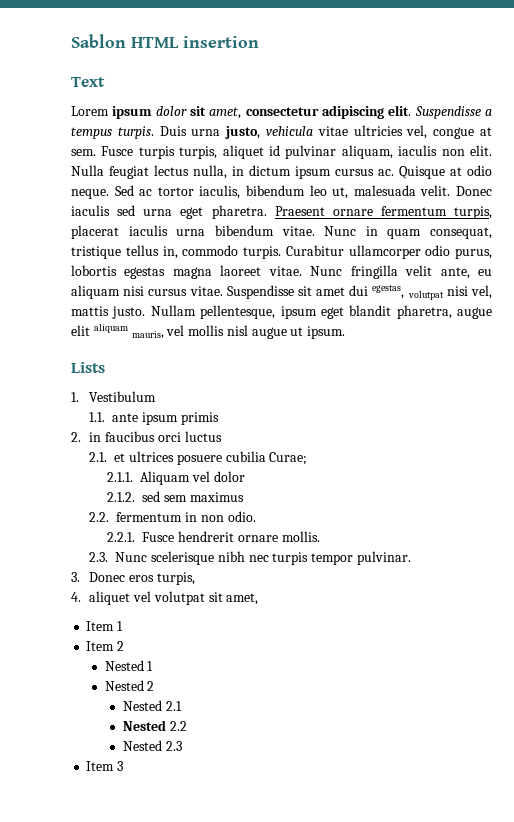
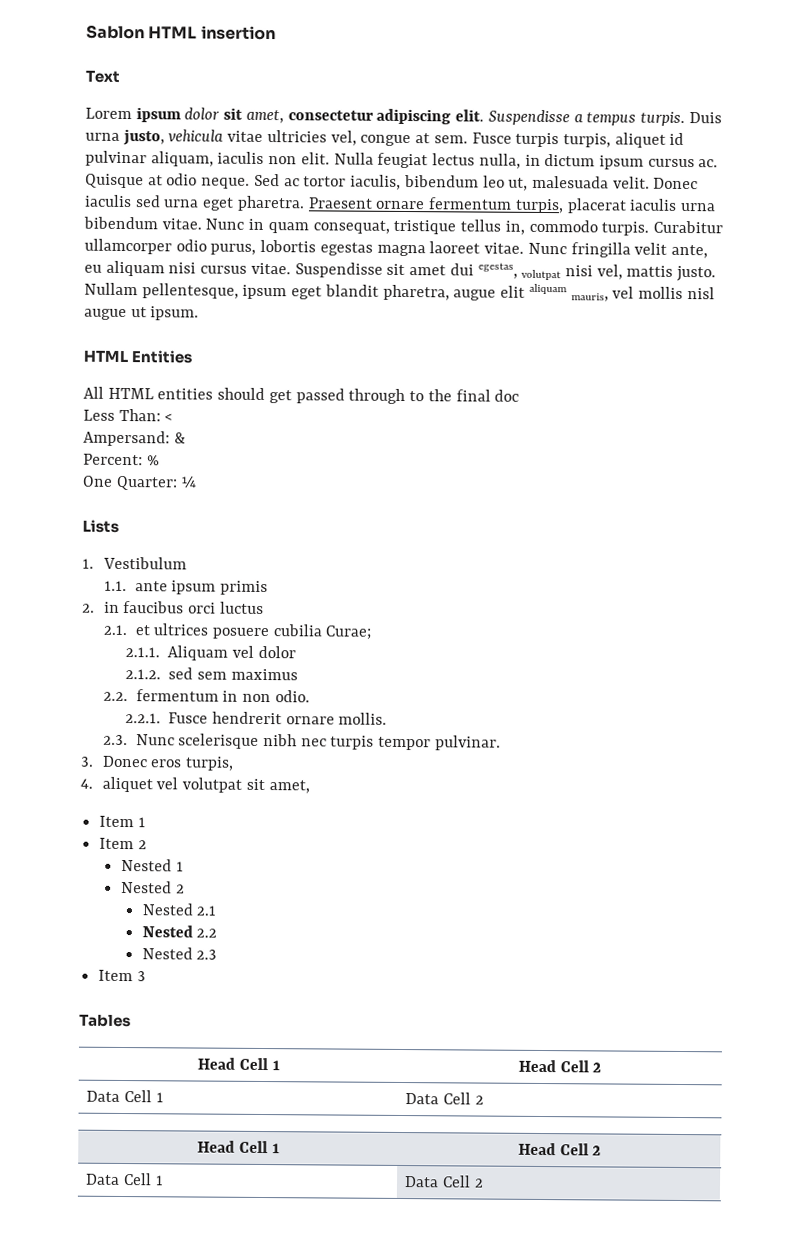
+ HTML Entities
+ All HTML entities should get passed through to the final doc
+ Less Than: <
+ Ampersand: &
+ Percent: %
+ One Quarter: ¼
+ Tables
+ Head Cell 1 | Head Cell 2
+ Data Cell 1 | Data Cell 2
+ Head Cell 1 | Head Cell 2
+ Data Cell 1 | Data Cell 2

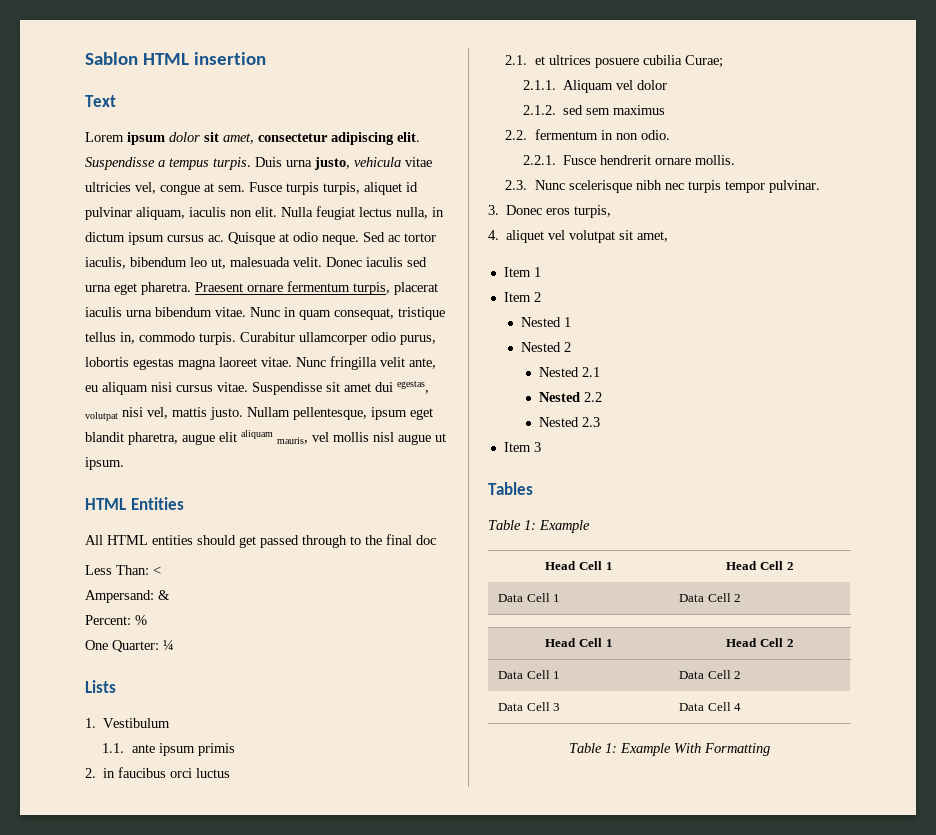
  Tables
+ Table 1: Example
+ Data Cell 3 | Data Cell 4
+ Table 1: Example With Formatting

